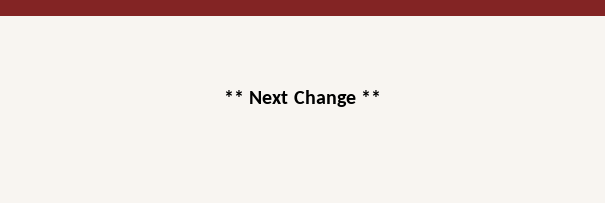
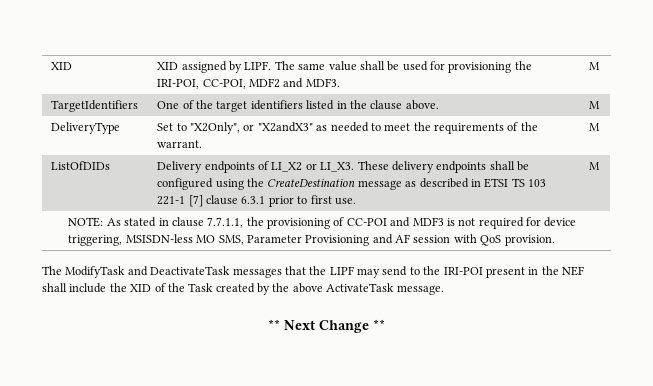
+ XID | XID assigned by LIPF. The same value shall be used for provisioning the IRI-POI, CC-POI, MDF2 and MDF3. | M
+ TargetIdentifiers | One of the target identifiers listed in the clause above. | M
+ DeliveryType | Set to "X2Only", or "X2andX3" as needed to meet the requirements of the warrant. | M
+ ListOfDIDs | Delivery endpoints of LI_X2 or LI_X3. These delivery endpoints shall be configured using the CreateDestination message as described in ETSI TS 103 221-1 [7] clause 6.3.1 prior to first use. | M
+ NOTE: As stated in clause 7.7.1.1, the provisioning of CC-POI and MDF3 is not required for device triggering, MSISDN-less MO SMS, Parameter Provisioning and AF session with QoS provision.
+ The ModifyTask and DeactivateTask messages that the LIPF may send to the IRI-POI present in the NEF shall include the XID of the Task created by the above ActivateTask message.

